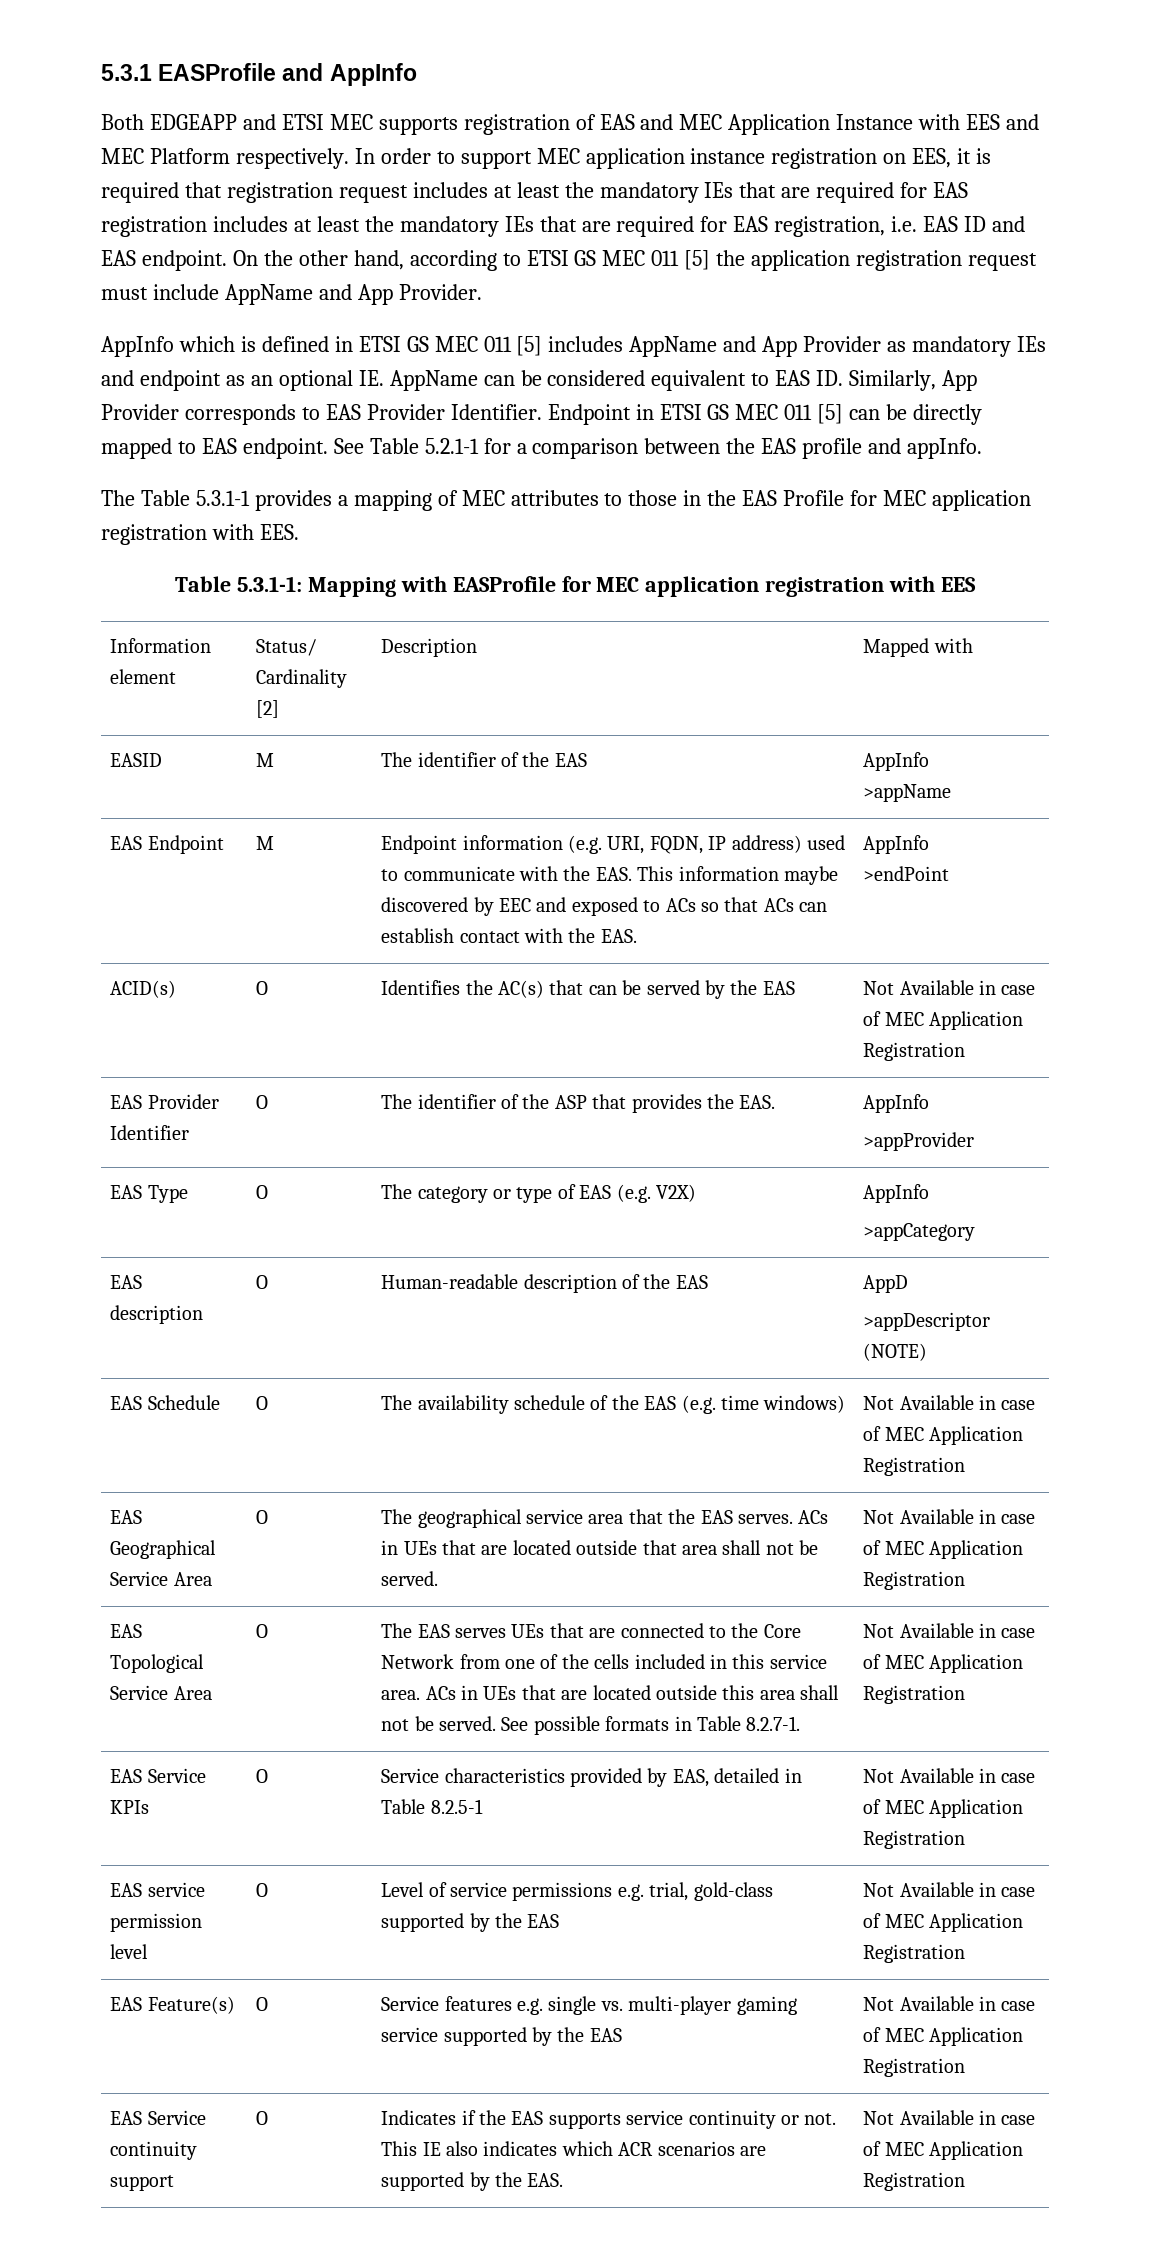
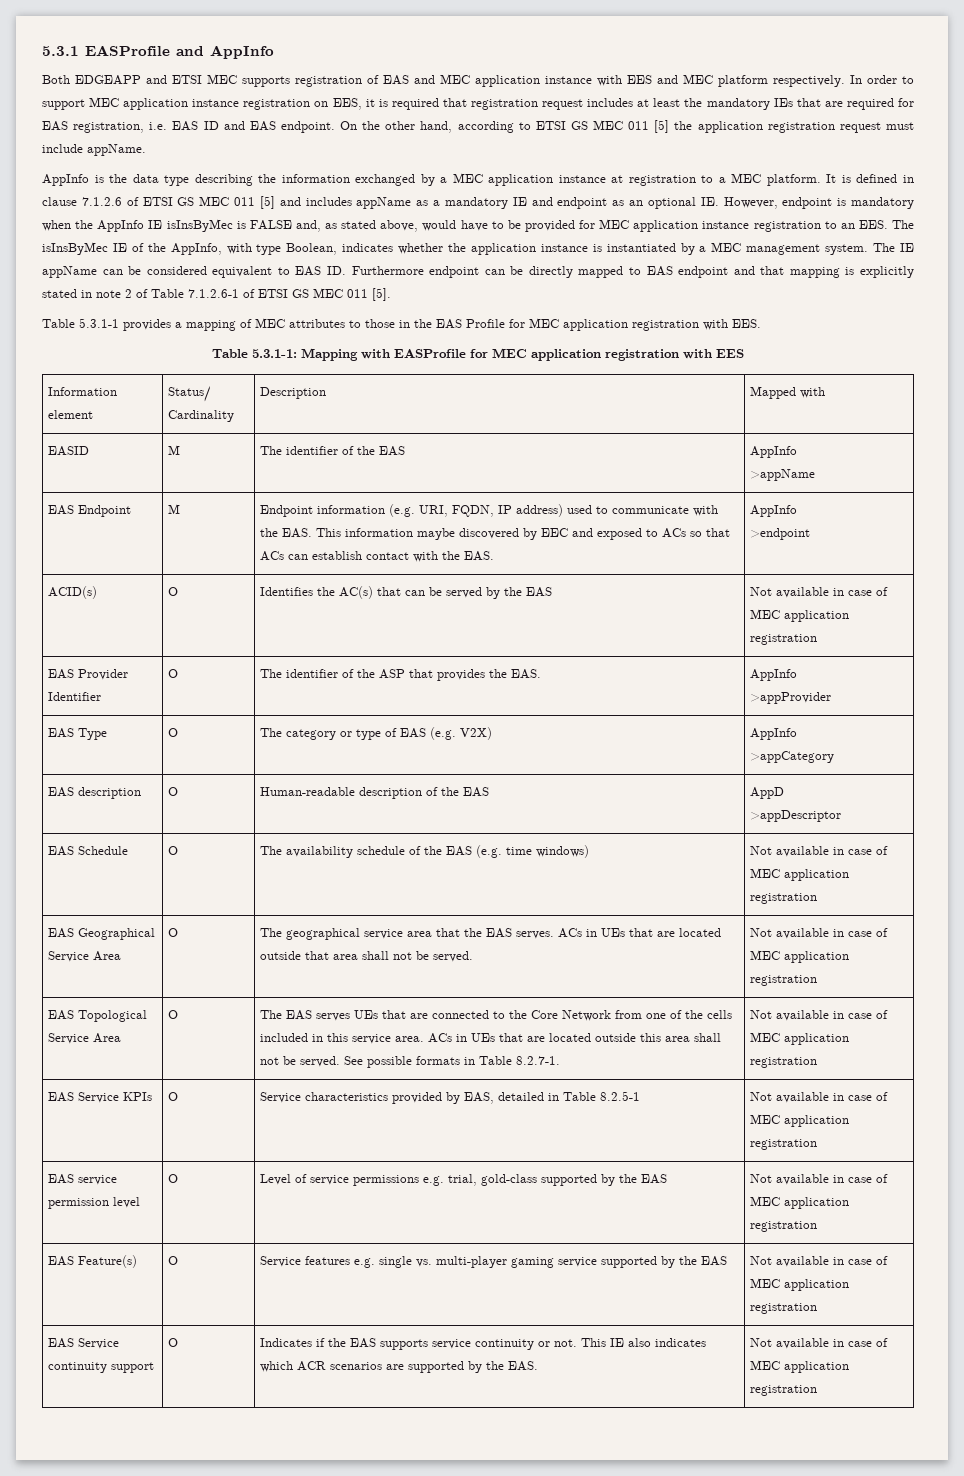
- Both EDGEAPP and ETSI MEC supports registration of EAS and MEC Application Instance with EES and MEC Platform respectively.
+ Both EDGEAPP and ETSI MEC supports registration of EAS and MEC application instance with EES and MEC platform respectively.
- In order to support MEC application instance registration on EES, it is required that registration request includes at least the mandatory IEs that are required for EAS registration includes at least the mandatory IEs that are required for EAS registration, i.e. EAS ID and EAS endpoint.
+ In order to support MEC application instance registration on EES, it is required that registration request includes at least the mandatory IEs that are required for EAS registration, i.e. EAS ID and EAS endpoint.
- On the other hand, according to ETSI GS MEC 011 [5] the application registration request must include AppName and App Provider.
- AppInfo which is defined in ETSI GS MEC 011 [5] includes AppName and App Provider as mandatory IEs and endpoint as an optional IE. AppName can be considered equivalent to EAS ID. Similarly, App Provider corresponds to EAS Provider Identifier. Endpoint in ETSI GS MEC 011 [5] can be directly mapped to EAS endpoint. See Table 5.2.1-1 for a comparison between the EAS profile and appInfo.
- The Table 5.3.1-1 provides a mapping of MEC attributes to those in the EAS Profile for MEC application registration with EES.
+ On the other hand, according to ETSI GS MEC 011 [5] the application registration request must include appName.
+ AppInfo is the data type describing the information exchanged by a MEC application instance at registration to a MEC platform. It is defined in clause 7.1.2.6 of ETSI GS MEC 011 [5] and includes appName as a mandatory IE and endpoint as an optional IE. However, endpoint is mandatory when the AppInfo IE isInsByMec is FALSE and, as stated above, would have to be provided for MEC application instance registration to an EES. The isInsByMec IE of the AppInfo, with type Boolean, indicates whether the application instance is instantiated by a MEC management system. The IE appName can be considered equivalent to EAS ID. Furthermore endpoint can be directly mapped to EAS endpoint and that mapping is explicitly stated in note 2 of Table 7.1.2.6-1 of ETSI GS MEC 011 [5].
+ Table 5.3.1-1 provides a mapping of MEC attributes to those in the EAS Profile for MEC application registration with EES.
- Information element | Status/ Cardinality [2] | Description | Mapped with
+ Information element | Status/ Cardinality | Description | Mapped with
  EAS Endpoint | M | Endpoint information (e.g. URI, FQDN, IP address) used to communicate with the EAS. This information maybe discovered by EEC and exposed to ACs so that ACs can establish contact with the EAS. | AppInfo
- >endPoint
+ >endpoint
- ACID(s) | O | Identifies the AC(s) that can be served by the EAS | Not Available in case of MEC Application Registration
+ ACID(s) | O | Identifies the AC(s) that can be served by the EAS | Not available in case of MEC application registration
  EAS description | O | Human-readable description of the EAS | AppD
- >appDescriptor (NOTE)
+ >appDescriptor
- EAS Schedule | O | The availability schedule of the EAS (e.g. time windows) | Not Available in case of MEC Application Registration
+ EAS Schedule | O | The availability schedule of the EAS (e.g. time windows) | Not available in case of MEC application registration
- EAS Geographical Service Area | O | The geographical service area that the EAS serves. ACs in UEs that are located outside that area shall not be served. | Not Available in case of MEC Application Registration
+ EAS Geographical Service Area | O | The geographical service area that the EAS serves. ACs in UEs that are located outside that area shall not be served. | Not available in case of MEC application registration
- See possible formats in Table 8.2.7-1. | Not Available in case of MEC Application Registration
+ See possible formats in Table 8.2.7-1. | Not available in case of MEC application registration
- EAS Service KPIs | O | Service characteristics provided by EAS, detailed in Table 8.2.5-1 | Not Available in case of MEC Application Registration
+ EAS Service KPIs | O | Service characteristics provided by EAS, detailed in Table 8.2.5-1 | Not available in case of MEC application registration
- EAS service permission level | O | Level of service permissions e.g. trial, gold-class supported by the EAS | Not Available in case of MEC Application Registration
+ EAS service permission level | O | Level of service permissions e.g. trial, gold-class supported by the EAS | Not available in case of MEC application registration
- EAS Feature(s) | O | Service features e.g. single vs. multi-player gaming service supported by the EAS | Not Available in case of MEC Application Registration
+ EAS Feature(s) | O | Service features e.g. single vs. multi-player gaming service supported by the EAS | Not available in case of MEC application registration
- EAS Service continuity support | O | Indicates if the EAS supports service continuity or not. This IE also indicates which ACR scenarios are supported by the EAS. | Not Available in case of MEC Application Registration
+ EAS Service continuity support | O | Indicates if the EAS supports service continuity or not. This IE also indicates which ACR scenarios are supported by the EAS. | Not available in case of MEC application registration

